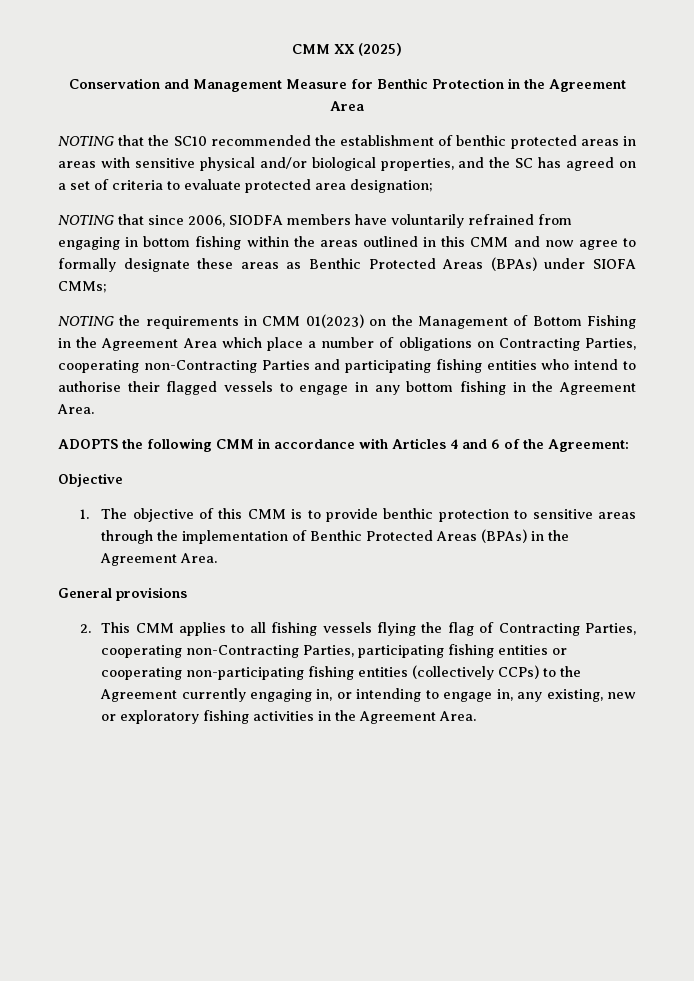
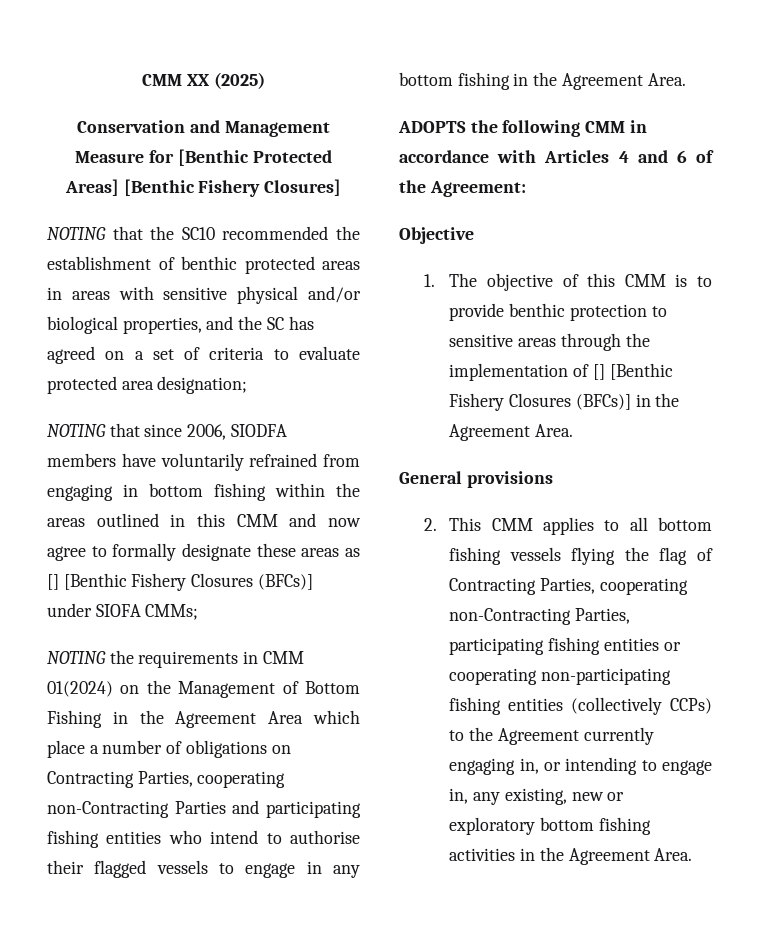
- Conservation and Management Measure for Benthic Protection in the Agreement Area
+ Conservation and Management Measure for [Benthic Protected Areas] [Benthic Fishery Closures]
- NOTING that since 2006, SIODFA members have voluntarily refrained from engaging in bottom fishing within the areas outlined in this CMM and now agree to formally designate these areas as Benthic Protected Areas (BPAs) under SIOFA CMMs;
+ NOTING that since 2006, SIODFA members have voluntarily refrained from engaging in bottom fishing within the areas outlined in this CMM and now agree to formally designate these areas as [] [Benthic Fishery Closures (BFCs)] under SIOFA CMMs;
- NOTING the requirements in CMM 01(2023) on the Management of Bottom Fishing in the Agreement Area which place a number of obligations on Contracting Parties, cooperating non-Contracting Parties and participating fishing entities who intend to authorise their flagged vessels to engage in any bottom fishing in the Agreement Area.
+ NOTING the requirements in CMM 01(2024) on the Management of Bottom Fishing in the Agreement Area which place a number of obligations on Contracting Parties, cooperating non-Contracting Parties and participating fishing entities who intend to authorise their flagged vessels to engage in any bottom fishing in the Agreement Area.
- 1. The objective of this CMM is to provide benthic protection to sensitive areas through the implementation of Benthic Protected Areas (BPAs) in the Agreement Area.
+ 1. The objective of this CMM is to provide benthic protection to sensitive areas through the implementation of [] [Benthic Fishery Closures (BFCs)] in the Agreement Area.
- 2. This CMM applies to all fishing vessels flying the flag of Contracting Parties, cooperating non-Contracting Parties, participating fishing entities or cooperating non-participating fishing entities (collectively CCPs) to the Agreement currently engaging in, or intending to engage in, any existing, new or exploratory fishing activities in the Agreement Area.
+ 2. This CMM applies to all bottom fishing vessels flying the flag of Contracting Parties, cooperating non-Contracting Parties, participating fishing entities or cooperating non-participating fishing entities (collectively CCPs) to the Agreement currently engaging in, or intending to engage in, any existing, new or exploratory bottom fishing activities in the Agreement Area.

